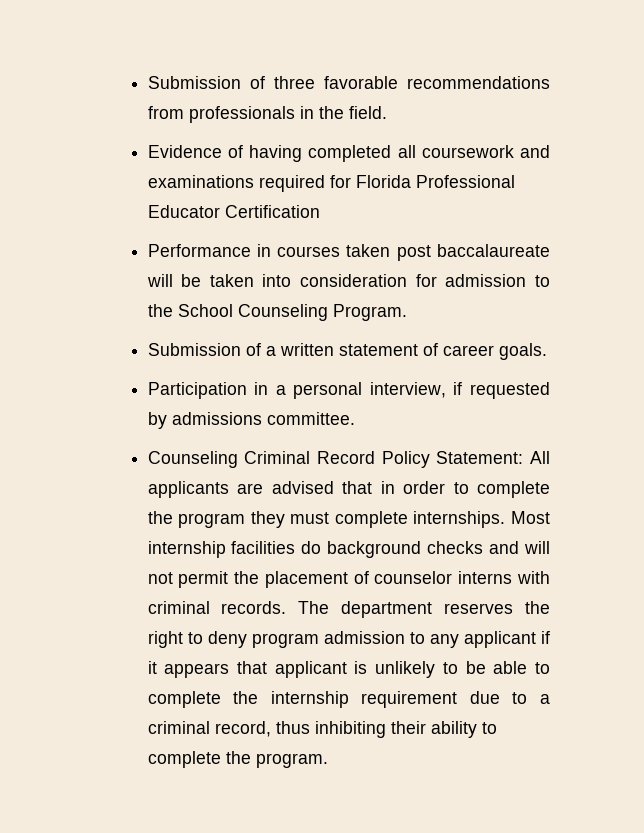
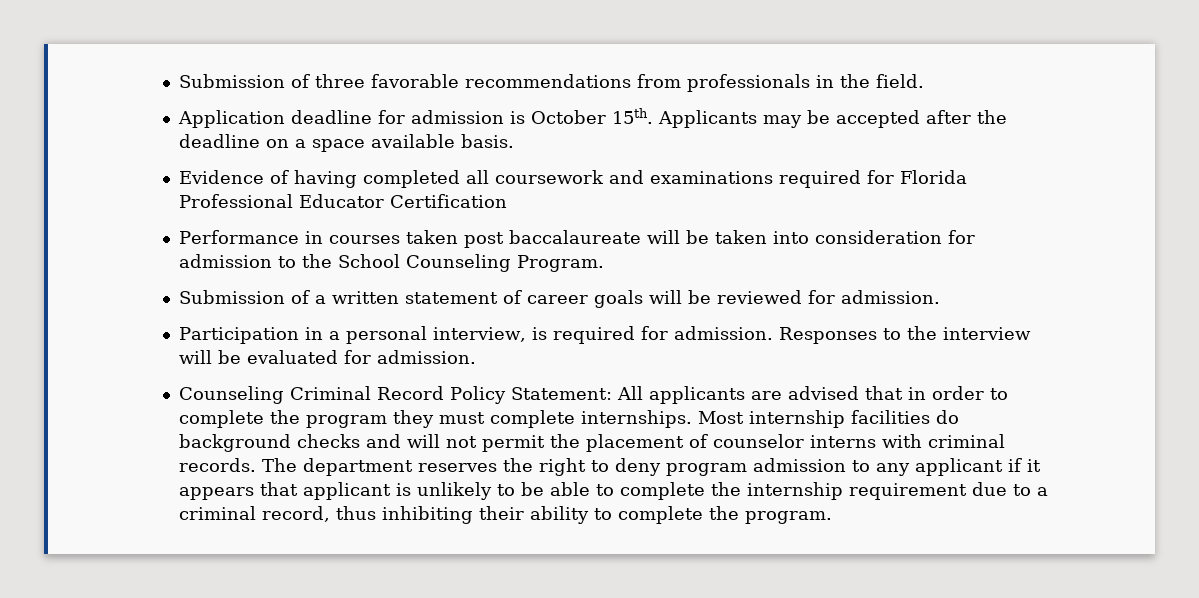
+ Application deadline for admission is October 15th. Applicants may be accepted after the deadline on a space available basis.
- Submission of a written statement of career goals.
+ Submission of a written statement of career goals will be reviewed for admission.
- Participation in a personal interview, if requested by admissions committee.
+ Participation in a personal interview, is required for admission. Responses to the interview will be evaluated for admission.

